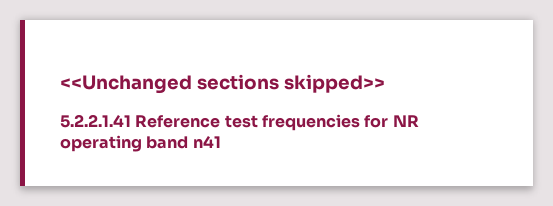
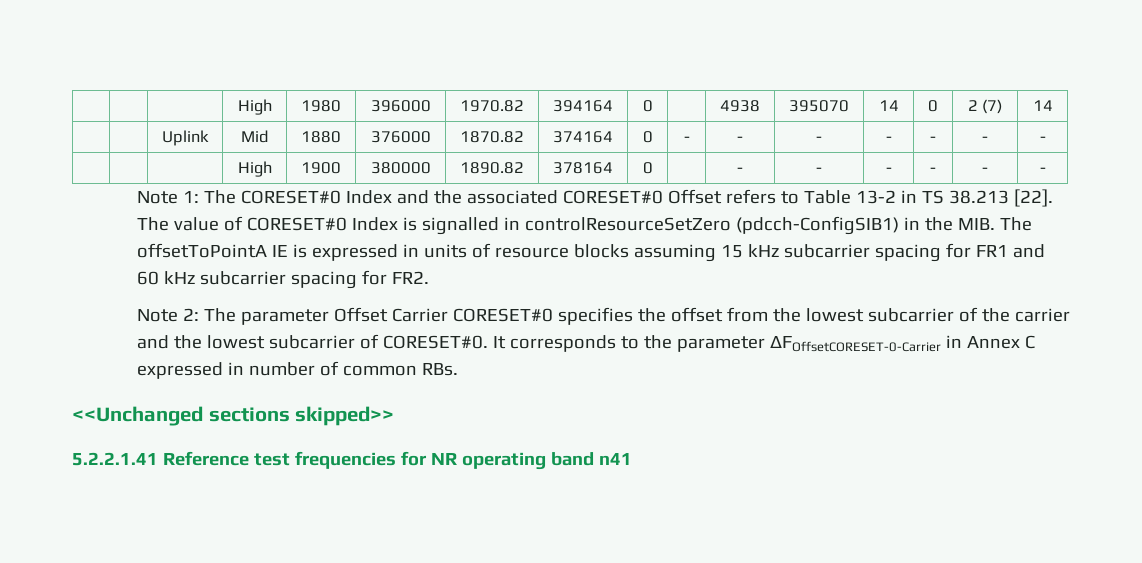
+ | | | High | 1980 | 396000 | 1970.82 | 394164 | 0 | | 4938 | 395070 | 14 | 0 | 2 (7) | 14
+ | | Uplink | Mid | 1880 | 376000 | 1870.82 | 374164 | 0 | - | - | - | - | - | - | -
+ | | | High | 1900 | 380000 | 1890.82 | 378164 | 0 | | - | - | - | - | - | -
+ Note 1: The CORESET#0 Index and the associated CORESET#0 Offset refers to Table 13-2 in TS 38.213 [22]. The value of CORESET#0 Index is signalled in controlResourceSetZero (pdcch-ConfigSIB1) in the MIB. The offsetToPointA IE is expressed in units of resource blocks assuming 15 kHz subcarrier spacing for FR1 and 60 kHz subcarrier spacing for FR2.
+ Note 2: The parameter Offset Carrier CORESET#0 specifies the offset from the lowest subcarrier of the carrier and the lowest subcarrier of CORESET#0. It corresponds to the parameter ΔFOffsetCORESET-0-Carrier in Annex C expressed in number of common RBs.

